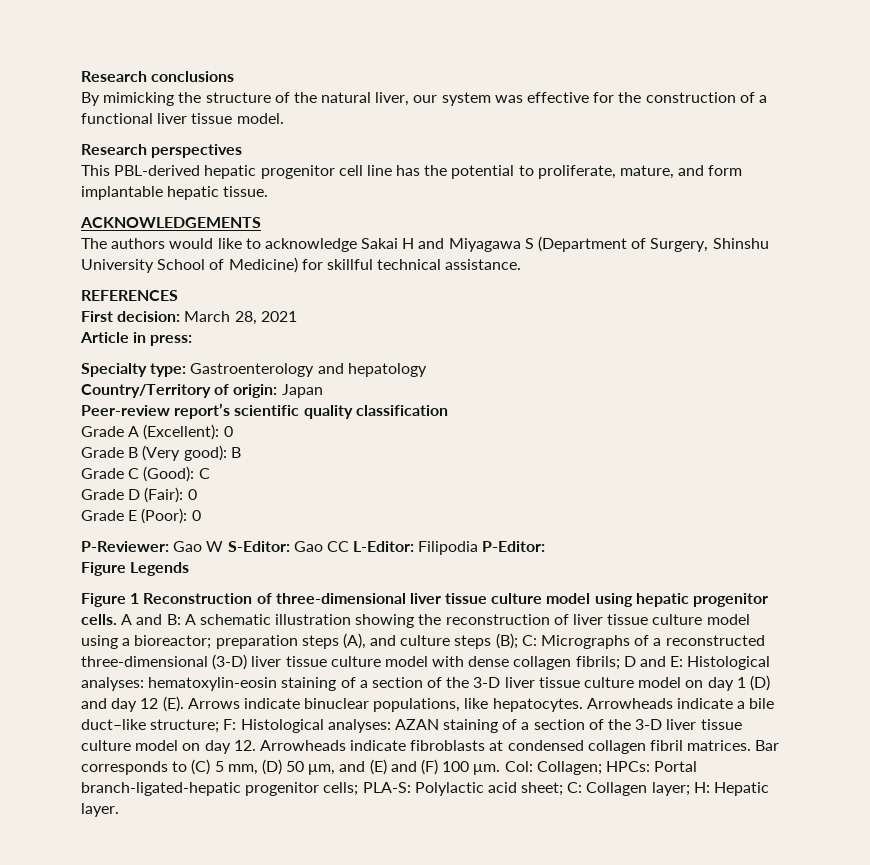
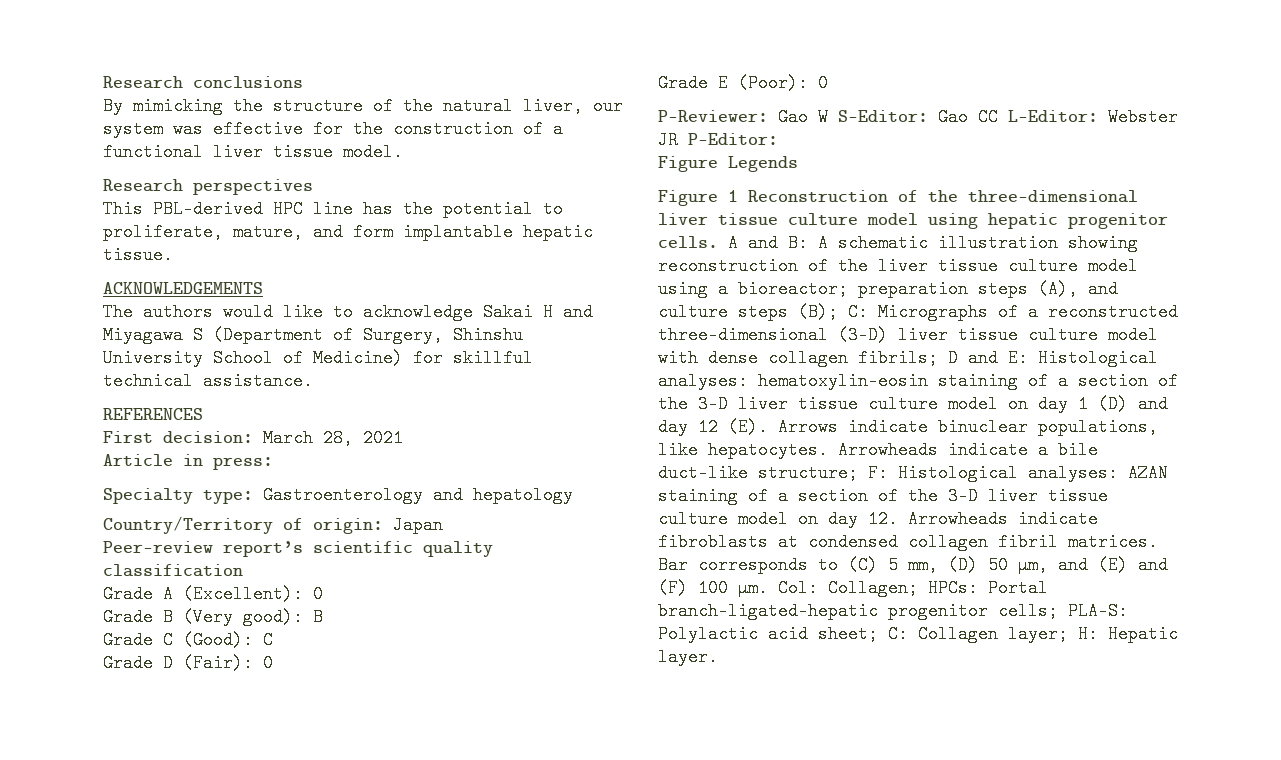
- This PBL-derived hepatic progenitor cell line has the potential to proliferate, mature, and form implantable hepatic tissue.
+ This PBL-derived HPC line has the potential to proliferate, mature, and form implantable hepatic tissue.
- P-Reviewer: Gao W S-Editor: Gao CC L-Editor: Filipodia P-Editor:
+ P-Reviewer: Gao W S-Editor: Gao CC L-Editor: Webster JR P-Editor:
- Figure 1 Reconstruction of three-dimensional liver tissue culture model using hepatic progenitor cells.
+ Figure 1 Reconstruction of the three-dimensional liver tissue culture model using hepatic progenitor cells.
- A schematic illustration showing the reconstruction of liver tissue culture model using a bioreactor;
+ A schematic illustration showing reconstruction of the liver tissue culture model using a bioreactor;

